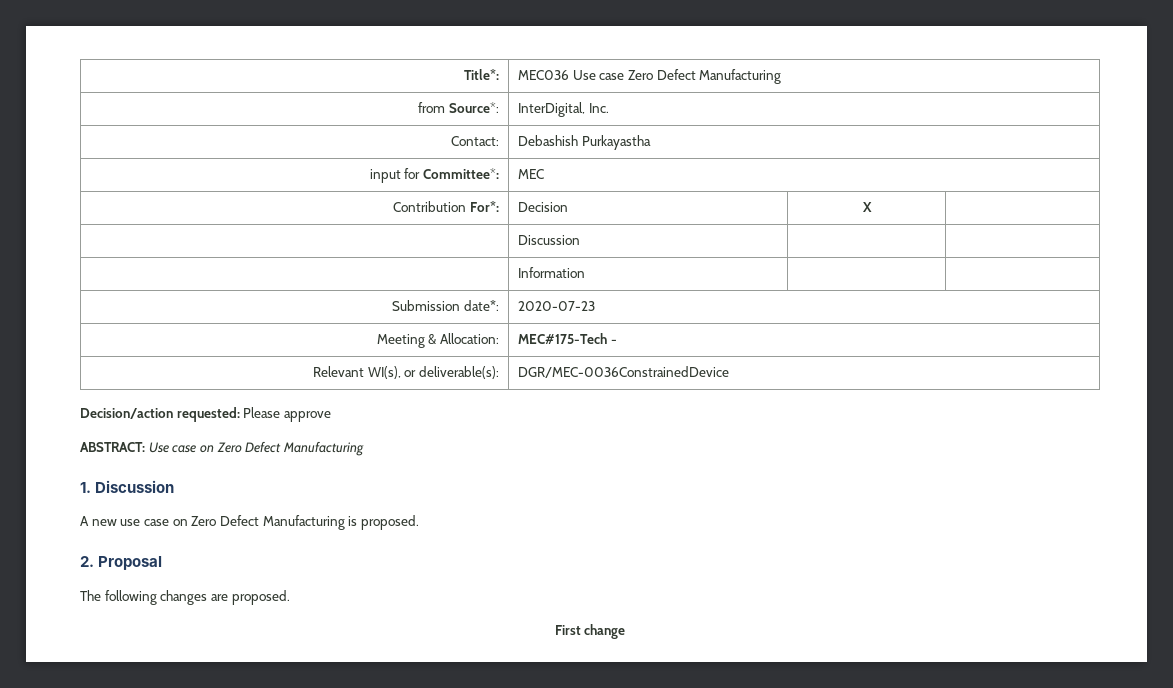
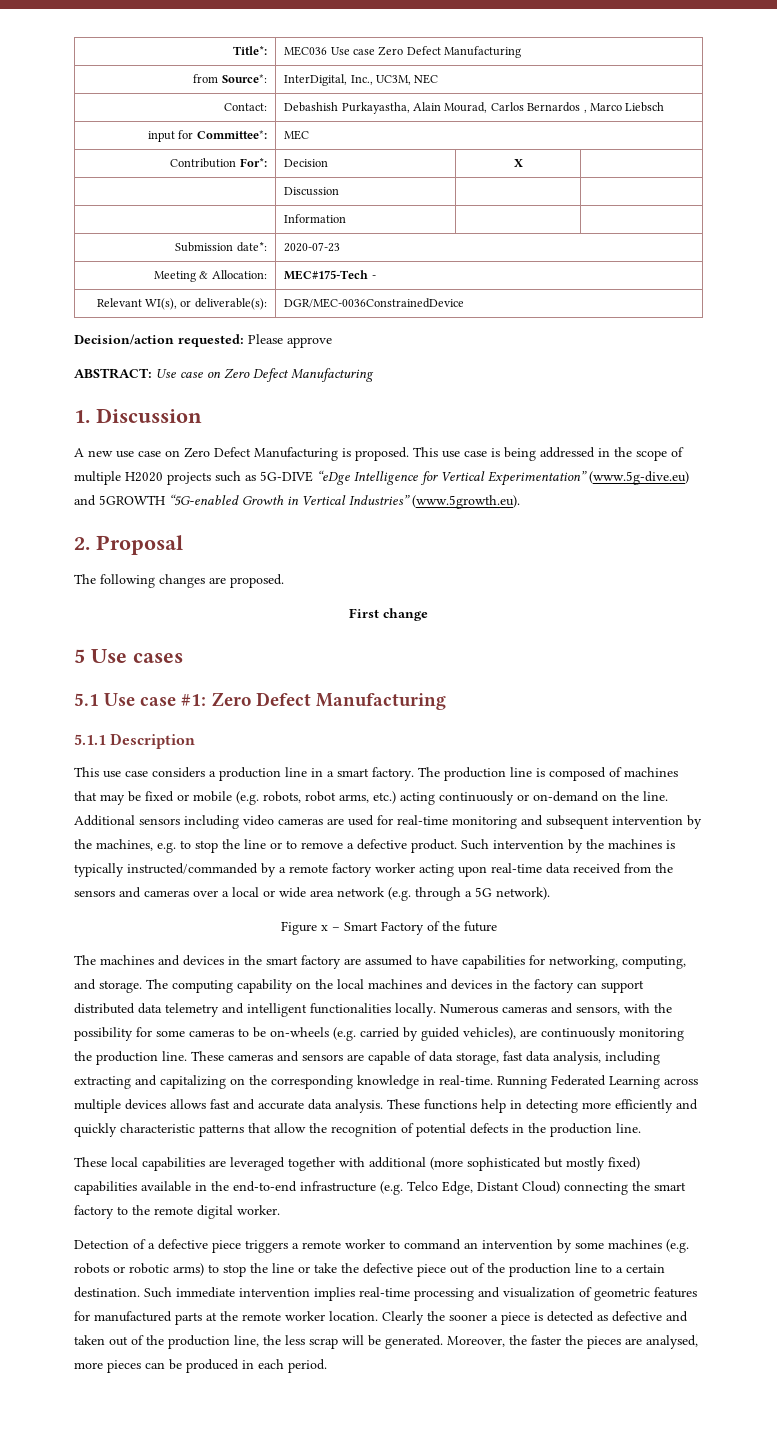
- from Source*: | InterDigital, Inc.
+ from Source*: | InterDigital, Inc., UC3M, NEC
- Contact: | Debashish Purkayastha
+ Contact: | Debashish Purkayastha, Alain Mourad, Carlos Bernardos , Marco Liebsch
+ This use case is being addressed in the scope of multiple H2020 projects such as 5G-DIVE “eDge Intelligence for Vertical Experimentation” (www.5g-dive.eu) and 5GROWTH “5G-enabled Growth in Vertical Industries” (www.5growth.eu).
+ 5 Use cases
+ 5.1 Use case #1: Zero Defect Manufacturing
+ 5.1.1 Description
+ This use case considers a production line in a smart factory. The production line is composed of machines that may be fixed or mobile (e.g. robots, robot arms, etc.) acting continuously or on-demand on the line. Additional sensors including video cameras are used for real-time monitoring and subsequent intervention by the machines, e.g. to stop the line or to remove a defective product. Such intervention by the machines is typically instructed/commanded by a remote factory worker acting upon real-time data received from the sensors and cameras over a local or wide area network (e.g. through a 5G network).
+ Figure x – Smart Factory of the future
+ The machines and devices in the smart factory are assumed to have capabilities for networking, computing, and storage. The computing capability on the local machines and devices in the factory can support distributed data telemetry and intelligent functionalities locally. Numerous cameras and sensors, with the possibility for some cameras to be on-wheels (e.g. carried by guided vehicles), are continuously monitoring the production line. These cameras and sensors are capable of data storage, fast data analysis, including extracting and capitalizing on the corresponding knowledge in real-time. Running Federated Learning across multiple devices allows fast and accurate data analysis. These functions help in detecting more efficiently and quickly characteristic patterns that allow the recognition of potential defects in the production line.
+ These local capabilities are leveraged together with additional (more sophisticated but mostly fixed) capabilities available in the end-to-end infrastructure (e.g. Telco Edge, Distant Cloud) connecting the smart factory to the remote digital worker.
+ Detection of a defective piece triggers a remote worker to command an intervention by some machines (e.g. robots or robotic arms) to stop the line or take the defective piece out of the production line to a certain destination. Such immediate intervention implies real-time processing and visualization of geometric features for manufactured parts at the remote worker location. Clearly the sooner a piece is detected as defective and taken out of the production line, the less scrap will be generated. Moreover, the faster the pieces are analysed, more pieces can be produced in each period.

